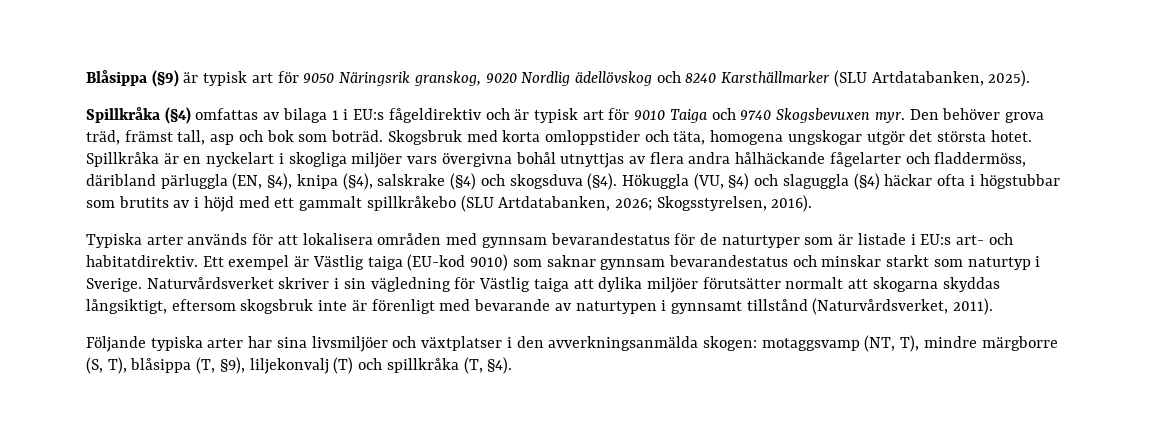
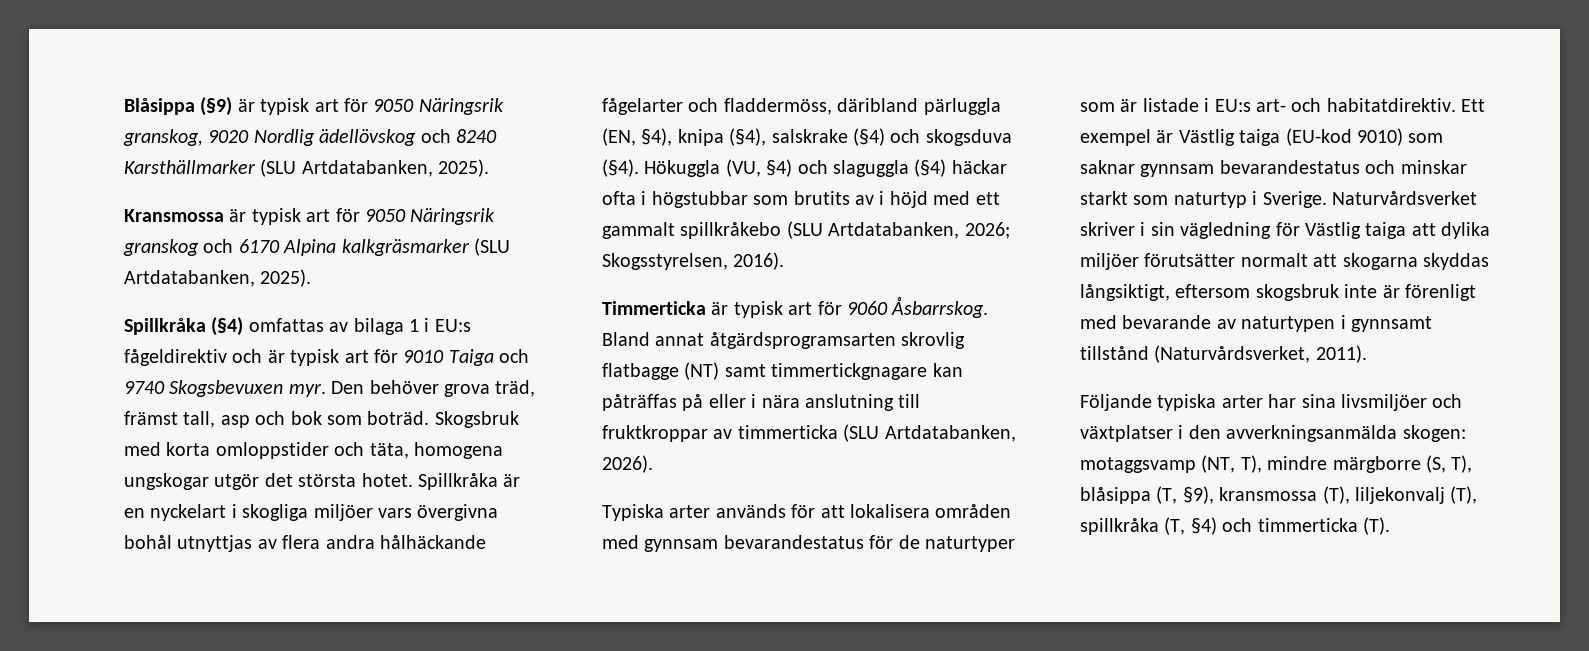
+ Kransmossa är typisk art för 9050 Näringsrik granskog och 6170 Alpina kalkgräsmarker (SLU Artdatabanken, 2025).
+ Timmerticka är typisk art för 9060 Åsbarrskog. Bland annat åtgärdsprogramsarten skrovlig flatbagge (NT) samt timmertickgnagare kan påträffas på eller i nära anslutning till fruktkroppar av timmerticka (SLU Artdatabanken, 2026).
- Följande typiska arter har sina livsmiljöer och växtplatser i den avverkningsanmälda skogen: motaggsvamp (NT, T), mindre märgborre (S, T), blåsippa (T, §9), liljekonvalj (T) och spillkråka (T, §4).
+ Följande typiska arter har sina livsmiljöer och växtplatser i den avverkningsanmälda skogen: motaggsvamp (NT, T), mindre märgborre (S, T), blåsippa (T, §9), kransmossa (T), liljekonvalj (T), spillkråka (T, §4) och timmerticka (T).

